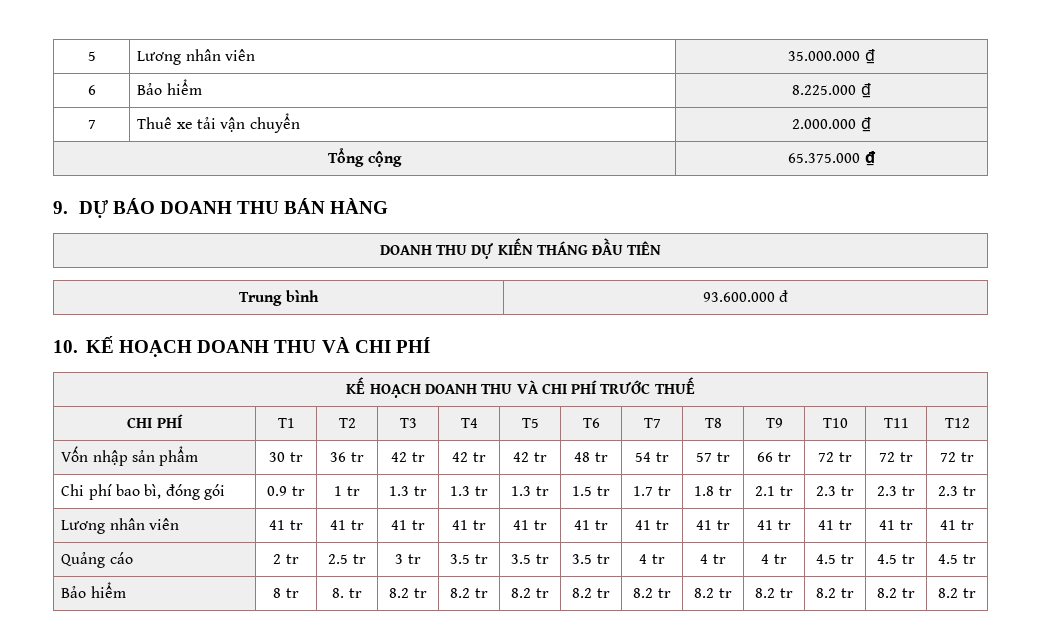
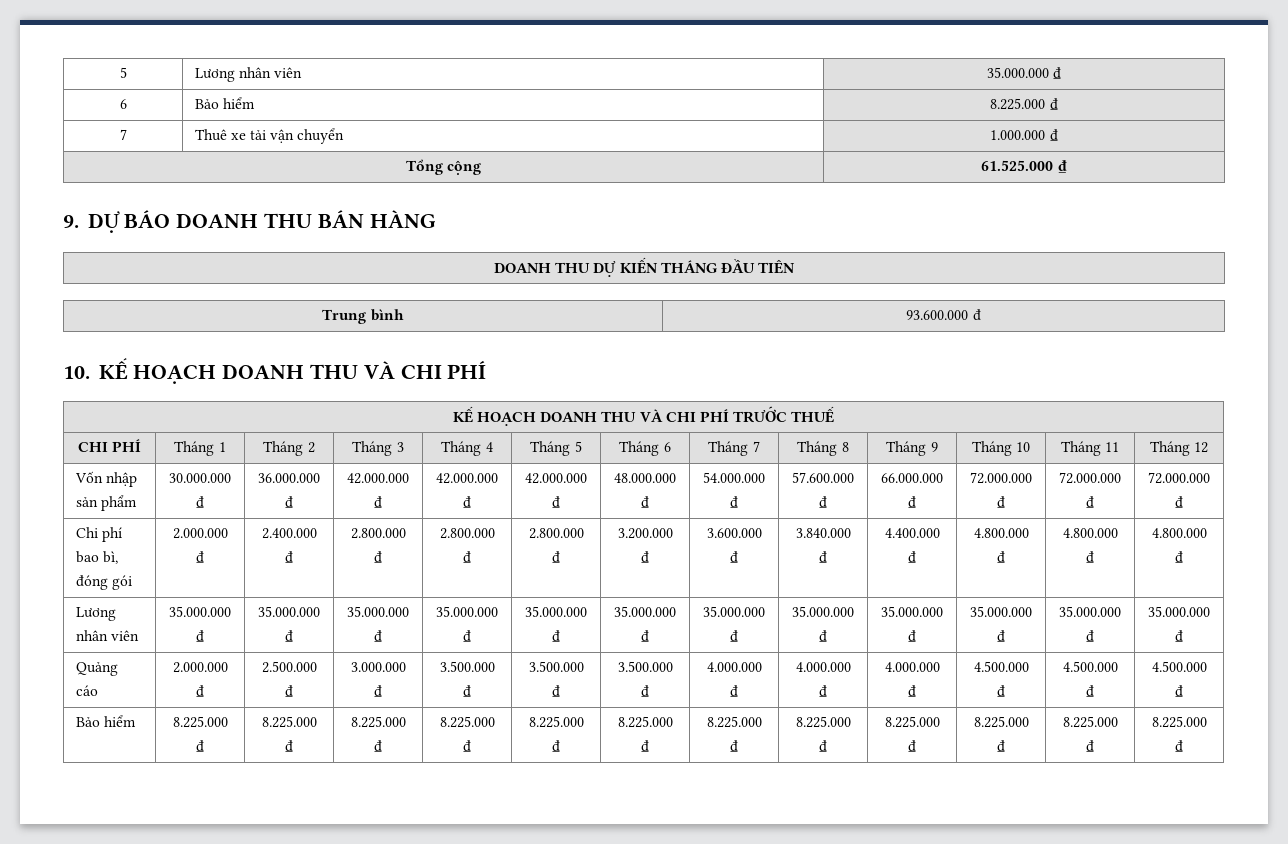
- 7 | Thuê xe tải vận chuyển | 2.000.000 ₫
+ 7 | Thuê xe tải vận chuyển | 1.000.000 ₫
- Tổng cộng | 65.375.000 ₫
+ Tổng cộng | 61.525.000 ₫
- CHI PHÍ | T1 | T2 | T3 | T4 | T5 | T6 | T7 | T8 | T9 | T10 | T11 | T12
- Vốn nhập sản phẩm | 30 tr | 36 tr | 42 tr | 42 tr | 42 tr | 48 tr | 54 tr | 57 tr | 66 tr | 72 tr | 72 tr | 72 tr
+ CHI PHÍ | Tháng 1 | Tháng 2 | Tháng 3 | Tháng 4 | Tháng 5 | Tháng 6 | Tháng 7 | Tháng 8 | Tháng 9 | Tháng 10 | Tháng 11 | Tháng 12
+ Vốn nhập sản phẩm | 30.000.000 ₫ | 36.000.000 ₫ | 42.000.000 ₫ | 42.000.000 ₫ | 42.000.000 ₫ | 48.000.000 ₫ | 54.000.000 ₫ | 57.600.000 ₫ | 66.000.000 ₫ | 72.000.000 ₫ | 72.000.000 ₫ | 72.000.000 ₫
- Chi phí bao bì, đóng gói | 0.9 tr | 1 tr | 1.3 tr | 1.3 tr | 1.3 tr | 1.5 tr | 1.7 tr | 1.8 tr | 2.1 tr | 2.3 tr | 2.3 tr | 2.3 tr
- Lương nhân viên | 41 tr | 41 tr | 41 tr | 41 tr | 41 tr | 41 tr | 41 tr | 41 tr | 41 tr | 41 tr | 41 tr | 41 tr
- Quảng cáo | 2 tr | 2.5 tr | 3 tr | 3.5 tr | 3.5 tr | 3.5 tr | 4 tr | 4 tr | 4 tr | 4.5 tr | 4.5 tr | 4.5 tr
- Bảo hiểm | 8 tr | 8. tr | 8.2 tr | 8.2 tr | 8.2 tr | 8.2 tr | 8.2 tr | 8.2 tr | 8.2 tr | 8.2 tr | 8.2 tr | 8.2 tr
+ Chi phí bao bì, đóng gói | 2.000.000 ₫ | 2.400.000 ₫ | 2.800.000 ₫ | 2.800.000 ₫ | 2.800.000 ₫ | 3.200.000 ₫ | 3.600.000 ₫ | 3.840.000 ₫ | 4.400.000 ₫ | 4.800.000 ₫ | 4.800.000 ₫ | 4.800.000 ₫
+ Lương nhân viên | 35.000.000 ₫ | 35.000.000 ₫ | 35.000.000 ₫ | 35.000.000 ₫ | 35.000.000 ₫ | 35.000.000 ₫ | 35.000.000 ₫ | 35.000.000 ₫ | 35.000.000 ₫ | 35.000.000 ₫ | 35.000.000 ₫ | 35.000.000 ₫
+ Quảng cáo | 2.000.000 ₫ | 2.500.000 ₫ | 3.000.000 ₫ | 3.500.000 ₫ | 3.500.000 ₫ | 3.500.000 ₫ | 4.000.000 ₫ | 4.000.000 ₫ | 4.000.000 ₫ | 4.500.000 ₫ | 4.500.000 ₫ | 4.500.000 ₫
+ Bảo hiểm | 8.225.000 ₫ | 8.225.000 ₫ | 8.225.000 ₫ | 8.225.000 ₫ | 8.225.000 ₫ | 8.225.000 ₫ | 8.225.000 ₫ | 8.225.000 ₫ | 8.225.000 ₫ | 8.225.000 ₫ | 8.225.000 ₫ | 8.225.000 ₫

